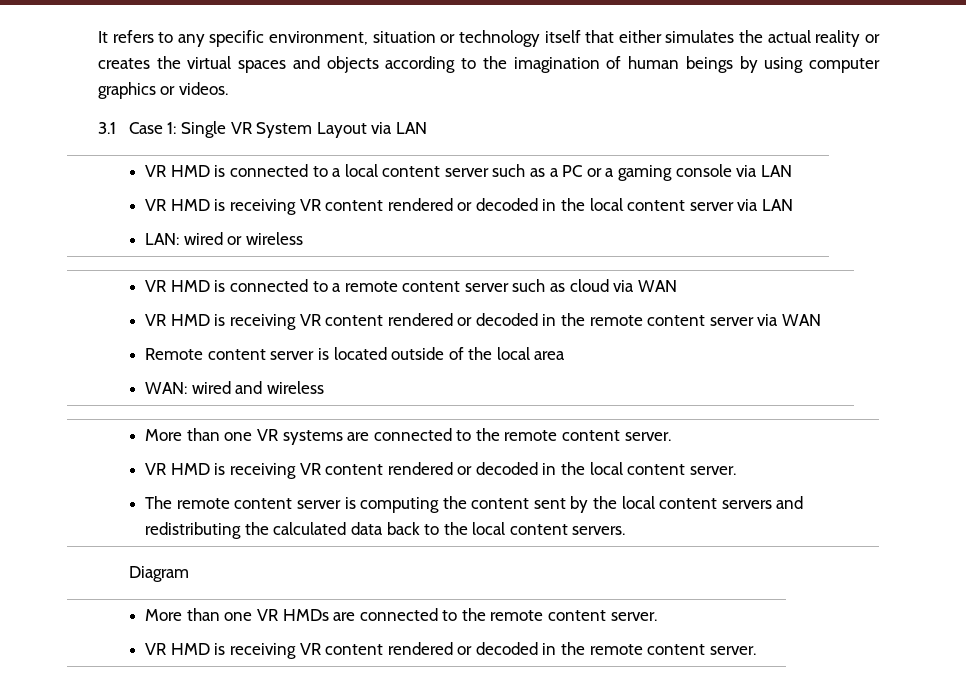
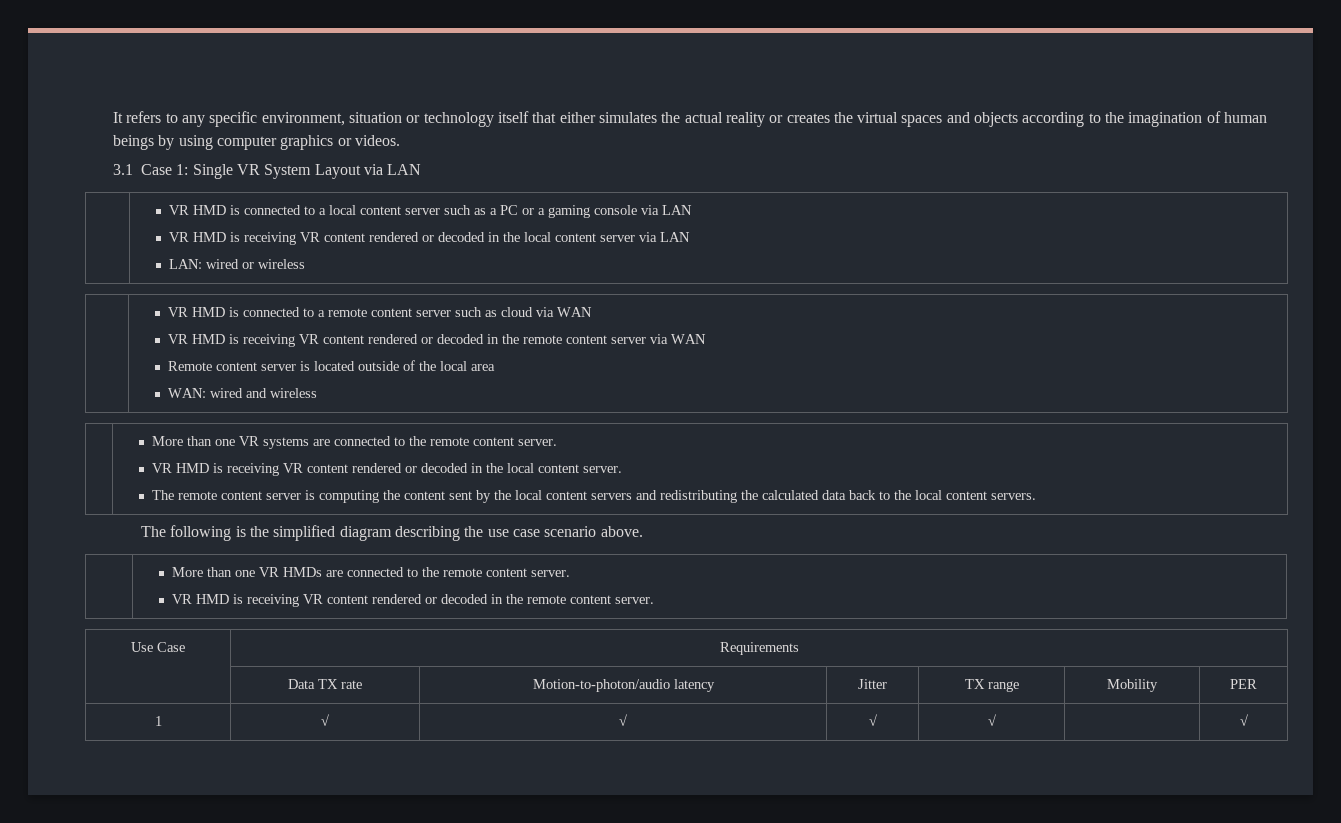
- Diagram
+ The following is the simplified diagram describing the use case scenario above.
+ Use Case | Requirements
+ | Data TX rate | Motion-to-photon/audio latency | Jitter | TX range | Mobility | PER
+ 1 | √ | √ | √ | √ | | √

